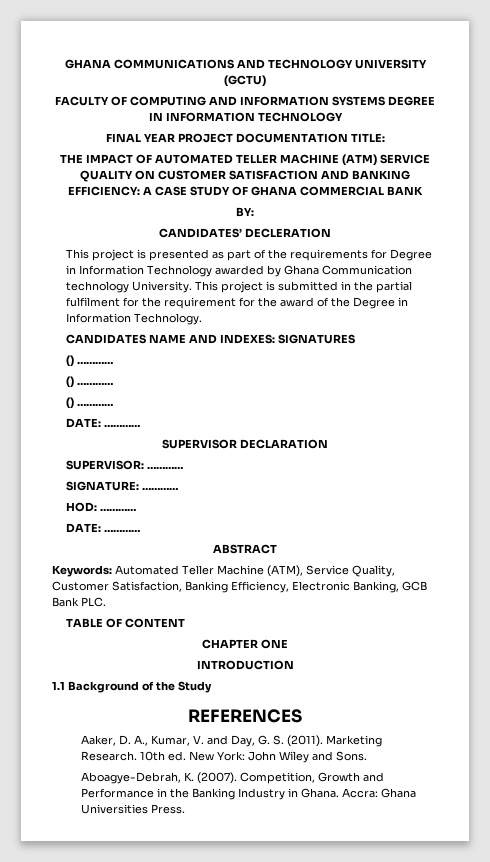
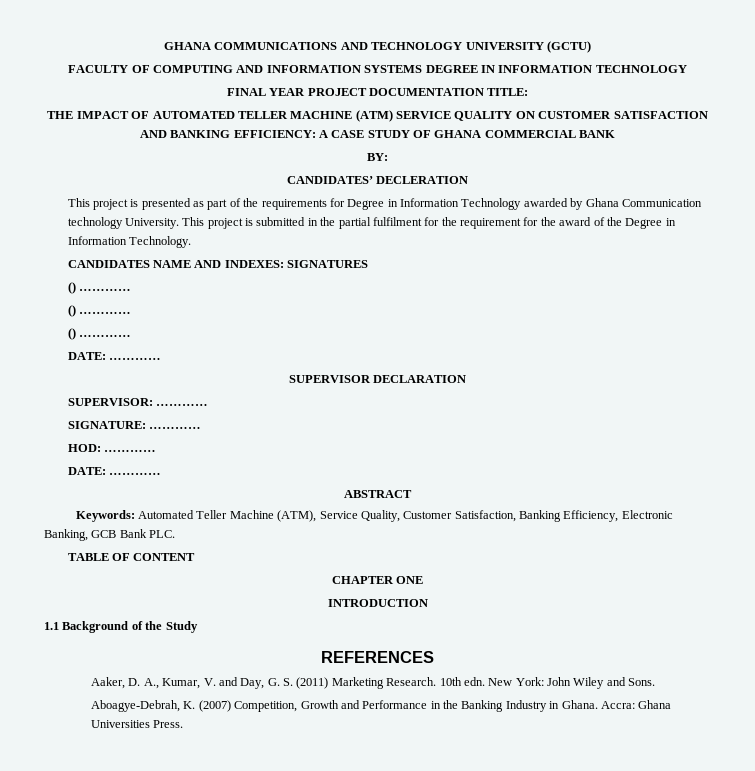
- Aaker, D. A., Kumar, V. and Day, G. S. (2011). Marketing Research.
+ Aaker, D. A., Kumar, V. and Day, G. S. (2011) Marketing Research.
- 10th ed. New York: John Wiley and Sons.
+ 10th edn. New York: John Wiley and Sons.
- Aboagye-Debrah, K. (2007). Competition, Growth and Performance in the Banking Industry in Ghana.
+ Aboagye-Debrah, K. (2007) Competition, Growth and Performance in the Banking Industry in Ghana.

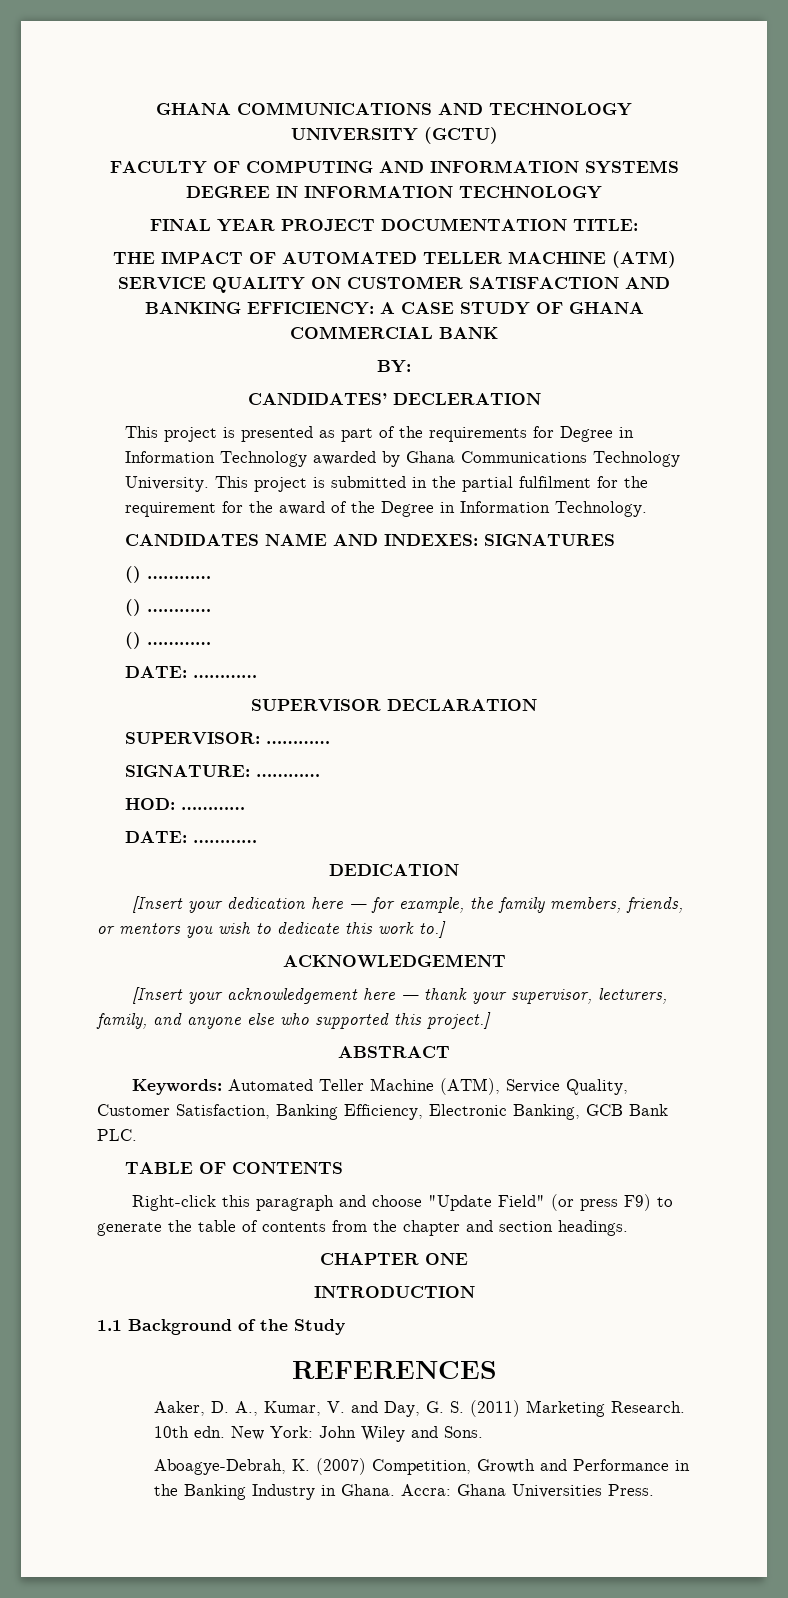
- This project is presented as part of the requirements for Degree in Information Technology awarded by Ghana Communication technology University.
+ This project is presented as part of the requirements for Degree in Information Technology awarded by Ghana Communications Technology University.
+ DEDICATION
+ [Insert your dedication here — for example, the family members, friends, or mentors you wish to dedicate this work to.]
+ ACKNOWLEDGEMENT
+ [Insert your acknowledgement here — thank your supervisor, lecturers, family, and anyone else who supported this project.]
- TABLE OF CONTENT
+ TABLE OF CONTENTS
+ Right-click this paragraph and choose "Update Field" (or press F9) to generate the table of contents from the chapter and section headings.

